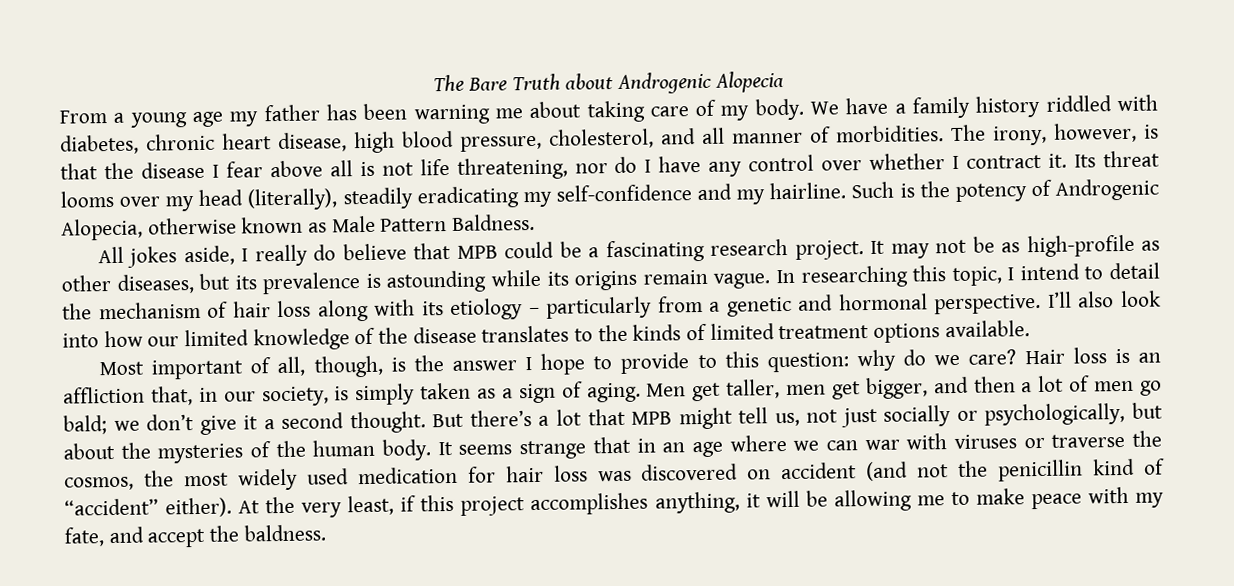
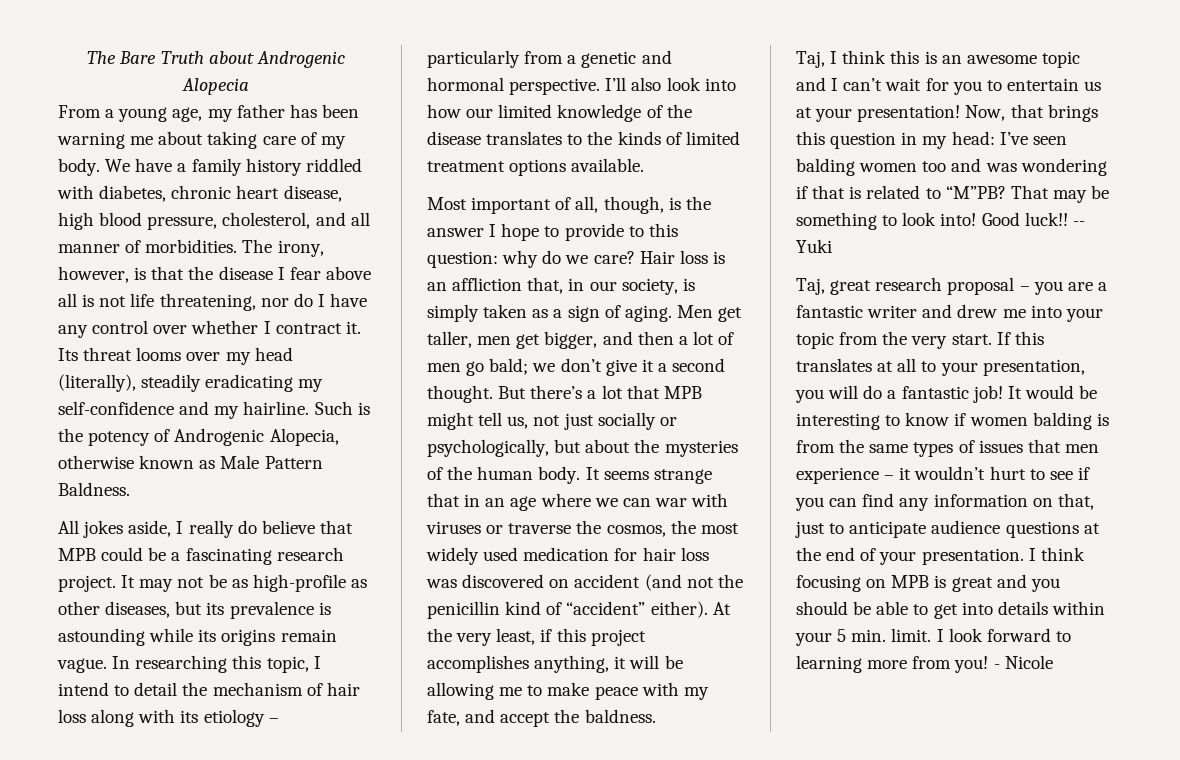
- From a young age my father has been warning me about taking care of my body.
+ From a young age, my father has been warning me about taking care of my body.
+ Taj, I think this is an awesome topic and I can’t wait for you to entertain us at your presentation! Now, that brings this question in my head: I’ve seen balding women too and was wondering if that is related to “M”PB? That may be something to look into! Good luck!! -- Yuki
+ Taj, great research proposal – you are a fantastic writer and drew me into your topic from the very start. If this translates at all to your presentation, you will do a fantastic job! It would be interesting to know if women balding is from the same types of issues that men experience – it wouldn’t hurt to see if you can find any information on that, just to anticipate audience questions at the end of your presentation. I think focusing on MPB is great and you should be able to get into details within your 5 min. limit. I look forward to learning more from you! - Nicole

